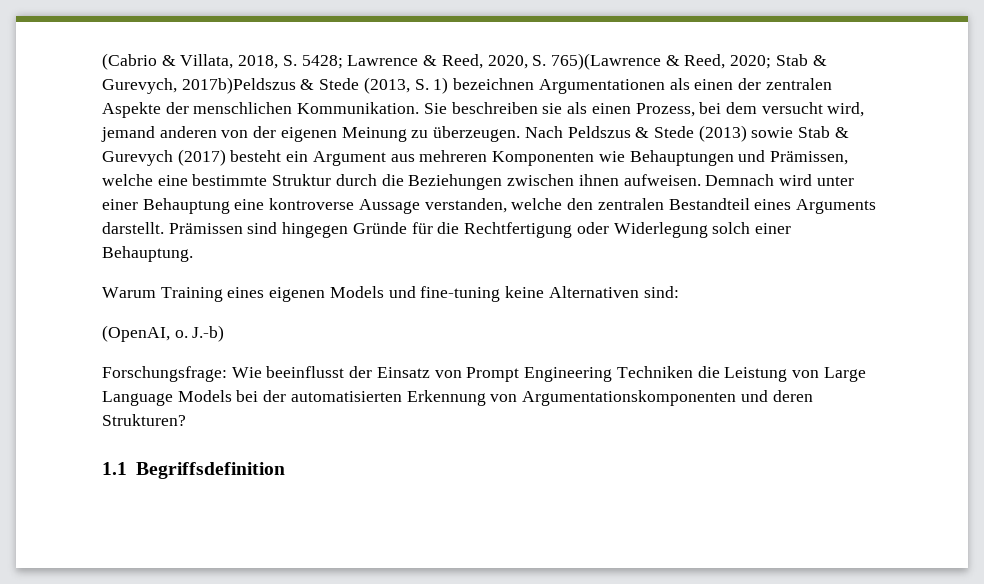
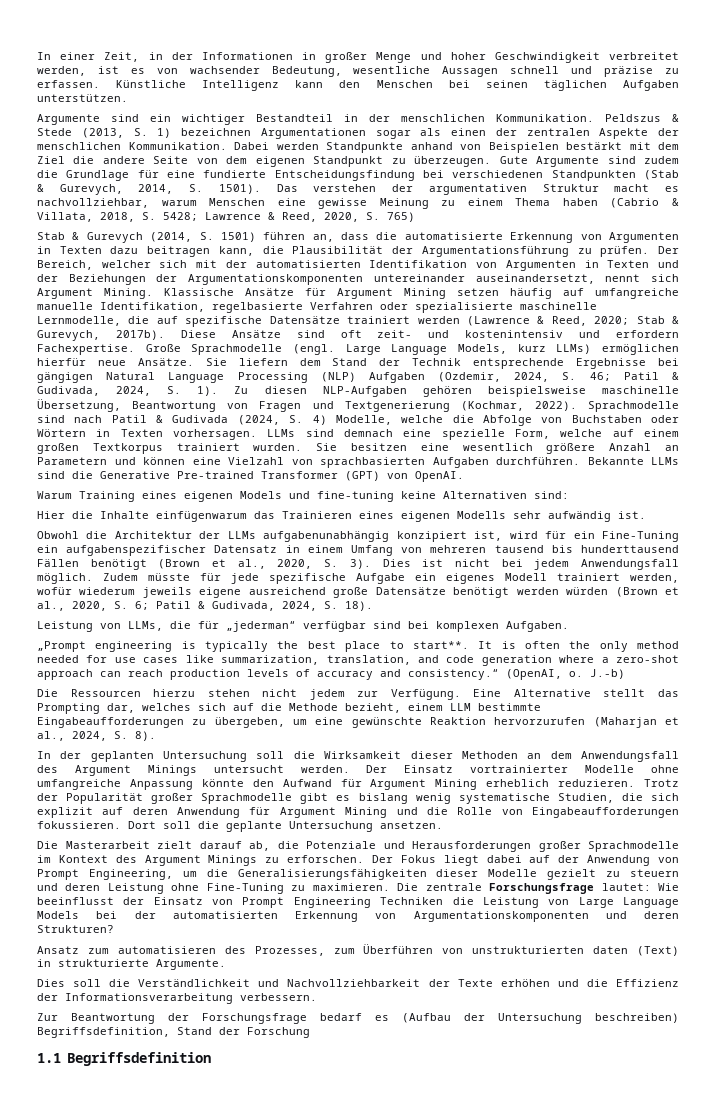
- (Cabrio & Villata, 2018, S. 5428; Lawrence & Reed, 2020, S. 765)(Lawrence & Reed, 2020; Stab & Gurevych, 2017b)Peldszus & Stede (2013, S. 1) bezeichnen Argumentationen als einen der zentralen Aspekte der menschlichen Kommunikation. Sie beschreiben sie als einen Prozess, bei dem versucht wird, jemand anderen von der eigenen Meinung zu überzeugen. Nach Peldszus & Stede (2013) sowie Stab & Gurevych (2017) besteht ein Argument aus mehreren Komponenten wie Behauptungen und Prämissen, welche eine bestimmte Struktur durch die Beziehungen zwischen ihnen aufweisen. Demnach wird unter einer Behauptung eine kontroverse Aussage verstanden, welche den zentralen Bestandteil eines Arguments darstellt. Prämissen sind hingegen Gründe für die Rechtfertigung oder Widerlegung solch einer Behauptung.
+ In einer Zeit, in der Informationen in großer Menge und hoher Geschwindigkeit verbreitet werden, ist es von wachsender Bedeutung, wesentliche Aussagen schnell und präzise zu erfassen. Künstliche Intelligenz kann den Menschen bei seinen täglichen Aufgaben unterstützen.
+ Argumente sind ein wichtiger Bestandteil in der menschlichen Kommunikation. Peldszus & Stede (2013, S. 1) bezeichnen Argumentationen sogar als einen der zentralen Aspekte der menschlichen Kommunikation. Dabei werden Standpunkte anhand von Beispielen bestärkt mit dem Ziel die andere Seite von dem eigenen Standpunkt zu überzeugen. Gute Argumente sind zudem die Grundlage für eine fundierte Entscheidungsfindung bei verschiedenen Standpunkten (Stab & Gurevych, 2014, S. 1501). Das verstehen der argumentativen Struktur macht es nachvollziehbar, warum Menschen eine gewisse Meinung zu einem Thema haben (Cabrio & Villata, 2018, S. 5428; Lawrence & Reed, 2020, S. 765)
+ Stab & Gurevych (2014, S. 1501) führen an, dass die automatisierte Erkennung von Argumenten in Texten dazu beitragen kann, die Plausibilität der Argumentationsführung zu prüfen. Der Bereich, welcher sich mit der automatisierten Identifikation von Argumenten in Texten und der Beziehungen der Argumentationskomponenten untereinander auseinandersetzt, nennt sich Argument Mining. Klassische Ansätze für Argument Mining setzen häufig auf umfangreiche manuelle Identifikation, regelbasierte Verfahren oder spezialisierte maschinelle Lernmodelle, die auf spezifische Datensätze trainiert werden (Lawrence & Reed, 2020; Stab & Gurevych, 2017b). Diese Ansätze sind oft zeit- und kostenintensiv und erfordern Fachexpertise. Große Sprachmodelle (engl. Large Language Models, kurz LLMs) ermöglichen hierfür neue Ansätze. Sie liefern dem Stand der Technik entsprechende Ergebnisse bei gängigen Natural Language Processing (NLP) Aufgaben (Ozdemir, 2024, S. 46; Patil & Gudivada, 2024, S. 1). Zu diesen NLP-Aufgaben gehören beispielsweise maschinelle Übersetzung, Beantwortung von Fragen und Textgenerierung (Kochmar, 2022). Sprachmodelle sind nach Patil & Gudivada (2024, S. 4) Modelle, welche die Abfolge von Buchstaben oder Wörtern in Texten vorhersagen. LLMs sind demnach eine spezielle Form, welche auf einem großen Textkorpus trainiert wurden. Sie besitzen eine wesentlich größere Anzahl an Parametern und können eine Vielzahl von sprachbasierten Aufgaben durchführen. Bekannte LLMs sind die Generative Pre-trained Transformer (GPT) von OpenAI.
- (OpenAI, o. J.-b)
- Forschungsfrage: Wie beeinflusst der Einsatz von Prompt Engineering Techniken die Leistung von Large Language Models bei der automatisierten Erkennung von Argumentationskomponenten und deren Strukturen?
+ Hier die Inhalte einfügenwarum das Trainieren eines eigenen Modells sehr aufwändig ist.
+ Obwohl die Architektur der LLMs aufgabenunabhängig konzipiert ist, wird für ein Fine-Tuning ein aufgabenspezifischer Datensatz in einem Umfang von mehreren tausend bis hunderttausend Fällen benötigt (Brown et al., 2020, S. 3). Dies ist nicht bei jedem Anwendungsfall möglich. Zudem müsste für jede spezifische Aufgabe ein eigenes Modell trainiert werden, wofür wiederum jeweils eigene ausreichend große Datensätze benötigt werden würden (Brown et al., 2020, S. 6; Patil & Gudivada, 2024, S. 18).
+ Leistung von LLMs, die für „jederman“ verfügbar sind bei komplexen Aufgaben.
+ „Prompt engineering is typically the best place to start**. It is often the only method needed for use cases like summarization, translation, and code generation where a zero-shot approach can reach production levels of accuracy and consistency.“ (OpenAI, o. J.-b)
+ Die Ressourcen hierzu stehen nicht jedem zur Verfügung. Eine Alternative stellt das Prompting dar, welches sich auf die Methode bezieht, einem LLM bestimmte Eingabeaufforderungen zu übergeben, um eine gewünschte Reaktion hervorzurufen (Maharjan et al., 2024, S. 8).
+ In der geplanten Untersuchung soll die Wirksamkeit dieser Methoden an dem Anwendungsfall des Argument Minings untersucht werden. Der Einsatz vortrainierter Modelle ohne umfangreiche Anpassung könnte den Aufwand für Argument Mining erheblich reduzieren. Trotz der Popularität großer Sprachmodelle gibt es bislang wenig systematische Studien, die sich explizit auf deren Anwendung für Argument Mining und die Rolle von Eingabeaufforderungen fokussieren. Dort soll die geplante Untersuchung ansetzen.
+ Die Masterarbeit zielt darauf ab, die Potenziale und Herausforderungen großer Sprachmodelle im Kontext des Argument Minings zu erforschen. Der Fokus liegt dabei auf der Anwendung von Prompt Engineering, um die Generalisierungsfähigkeiten dieser Modelle gezielt zu steuern und deren Leistung ohne Fine-Tuning zu maximieren. Die zentrale Forschungsfrage lautet: Wie beeinflusst der Einsatz von Prompt Engineering Techniken die Leistung von Large Language Models bei der automatisierten Erkennung von Argumentationskomponenten und deren Strukturen?
+ Ansatz zum automatisieren des Prozesses, zum Überführen von unstrukturierten daten (Text) in strukturierte Argumente.
+ Dies soll die Verständlichkeit und Nachvollziehbarkeit der Texte erhöhen und die Effizienz der Informationsverarbeitung verbessern.
+ Zur Beantwortung der Forschungsfrage bedarf es (Aufbau der Untersuchung beschreiben) Begriffsdefinition, Stand der Forschung

